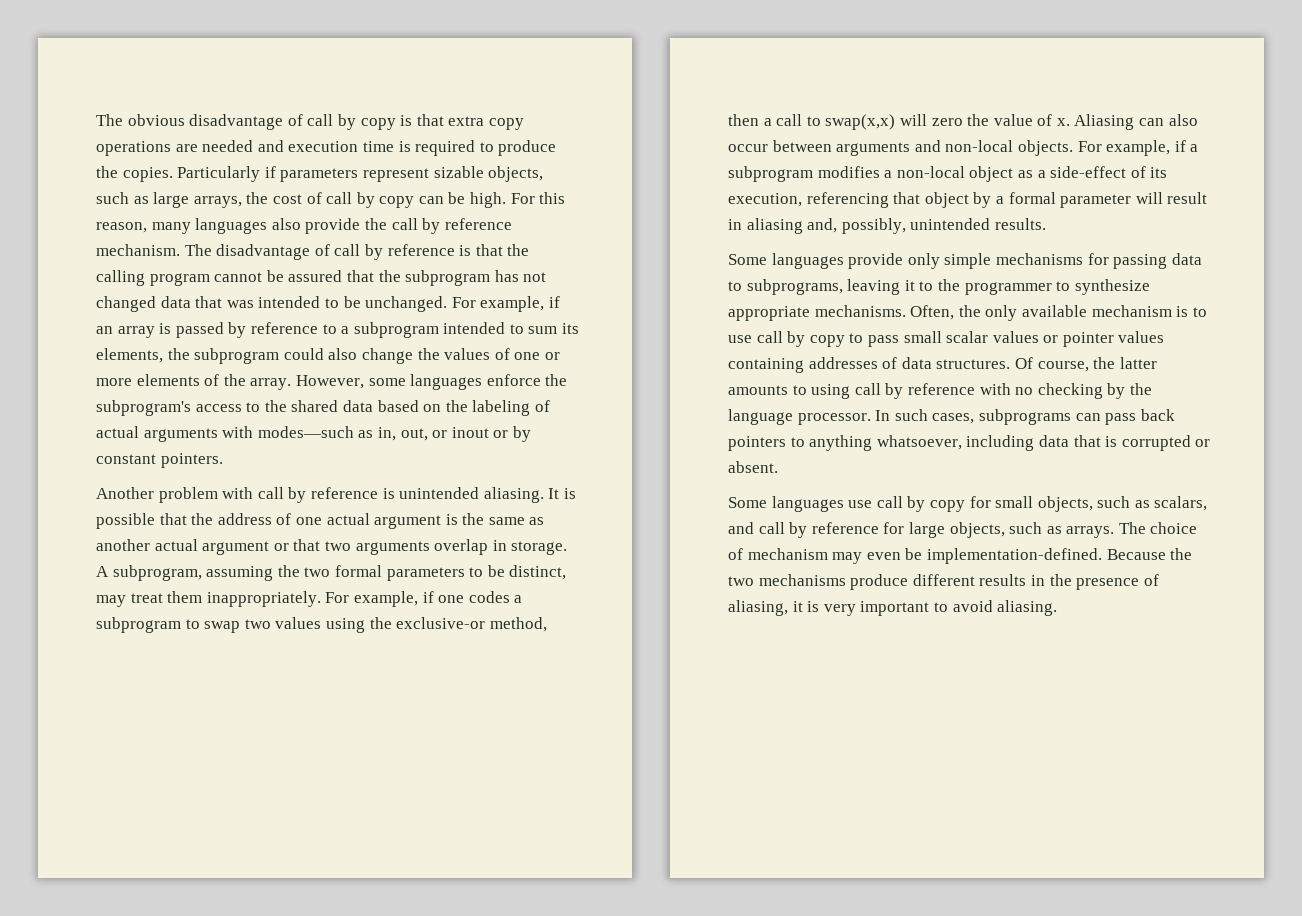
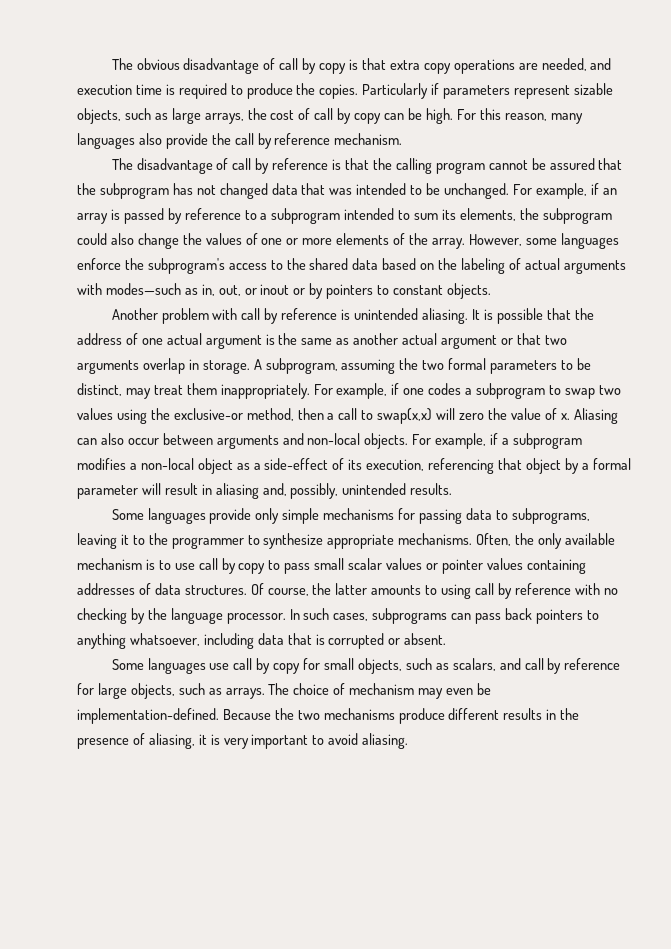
- The obvious disadvantage of call by copy is that extra copy operations are needed and execution time is required to produce the copies.
+ The obvious disadvantage of call by copy is that extra copy operations are needed, and execution time is required to produce the copies.
- For this reason, many languages also provide the call by reference mechanism. The disadvantage of call by reference is that the calling program cannot be assured that the subprogram has not changed data that was intended to be unchanged.
+ For this reason, many languages also provide the call by reference mechanism.
+ The disadvantage of call by reference is that the calling program cannot be assured that the subprogram has not changed data that was intended to be unchanged.
- However, some languages enforce the subprogram's access to the shared data based on the labeling of actual arguments with modes—such as in, out, or inout or by constant pointers.
+ However, some languages enforce the subprogram's access to the shared data based on the labeling of actual arguments with modes—such as in, out, or inout or by pointers to constant objects.

